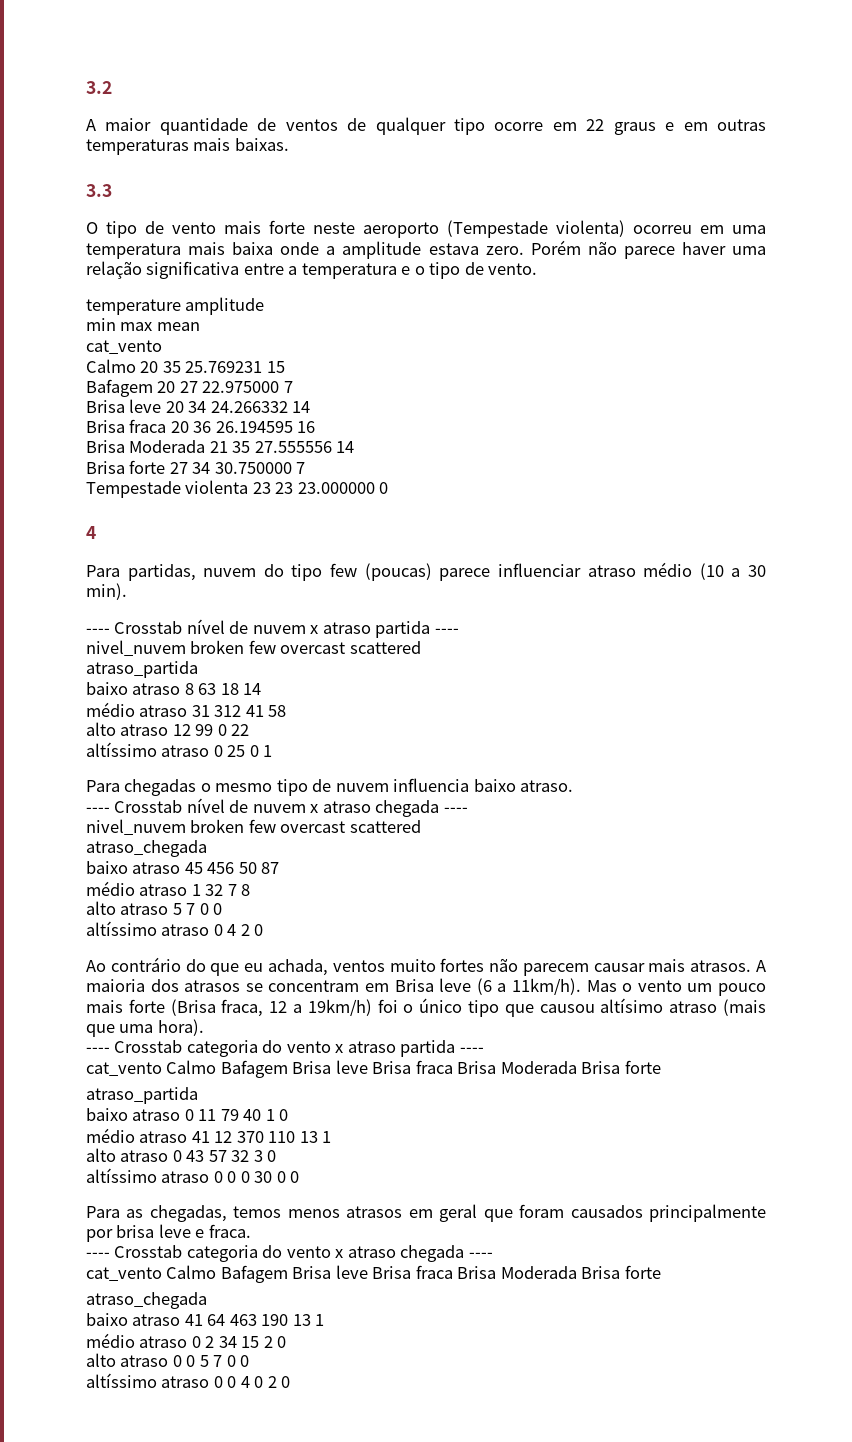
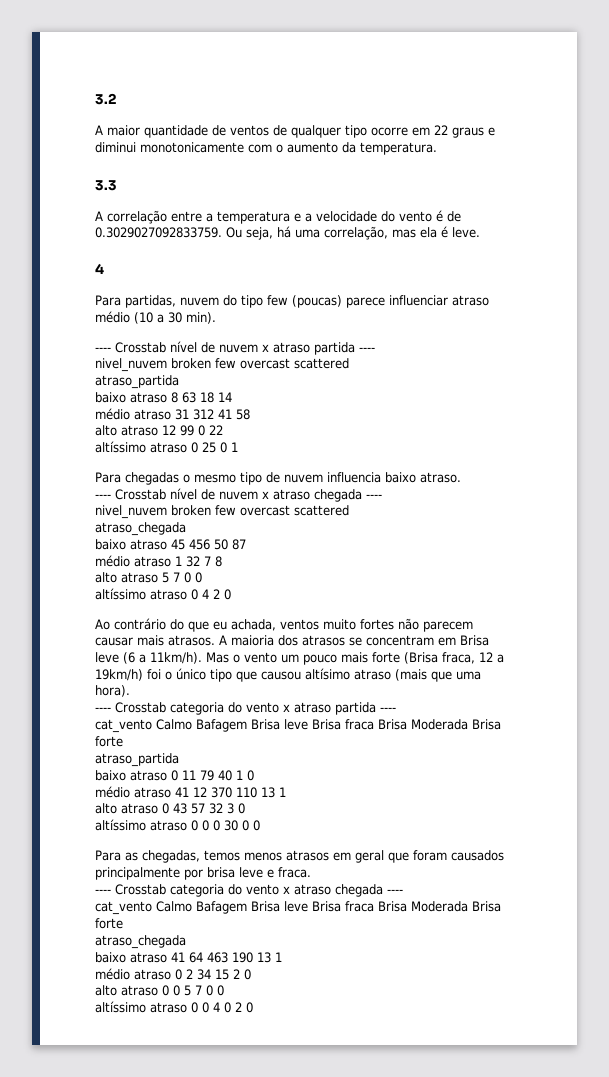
- A maior quantidade de ventos de qualquer tipo ocorre em 22 graus e em outras temperaturas mais baixas.
+ A maior quantidade de ventos de qualquer tipo ocorre em 22 graus e diminui monotonicamente com o aumento da temperatura.
  3.3
- O tipo de vento mais forte neste aeroporto (Tempestade violenta) ocorreu em uma temperatura mais baixa onde a amplitude estava zero. Porém não parece haver uma relação significativa entre a temperatura e o tipo de vento.
- temperature amplitude
- min max mean
- cat_vento
- Calmo 20 35 25.769231 15
- Bafagem 20 27 22.975000 7
- Brisa leve 20 34 24.266332 14
- Brisa fraca 20 36 26.194595 16
- Brisa Moderada 21 35 27.555556 14
- Brisa forte 27 34 30.750000 7
- Tempestade violenta 23 23 23.000000 0
+ A correlação entre a temperatura e a velocidade do vento é de 0.3029027092833759. Ou seja, há uma correlação, mas ela é leve.

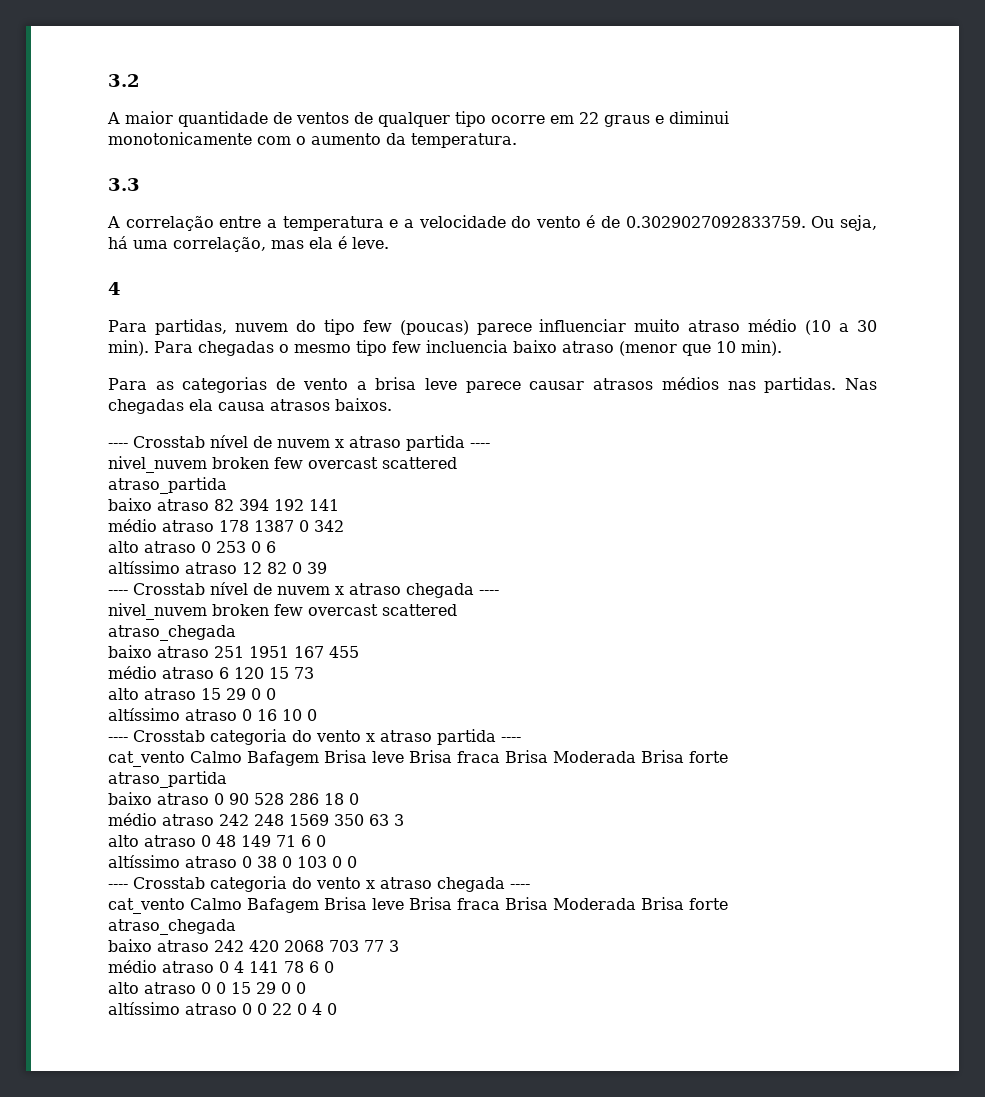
- Para partidas, nuvem do tipo few (poucas) parece influenciar atraso médio (10 a 30 min).
+ Para partidas, nuvem do tipo few (poucas) parece influenciar muito atraso médio (10 a 30 min). Para chegadas o mesmo tipo few incluencia baixo atraso (menor que 10 min).
+ Para as categorias de vento a brisa leve parece causar atrasos médios nas partidas. Nas chegadas ela causa atrasos baixos.
- baixo atraso 8 63 18 14
- médio atraso 31 312 41 58
- alto atraso 12 99 0 22
- altíssimo atraso 0 25 0 1
- Para chegadas o mesmo tipo de nuvem influencia baixo atraso.
+ baixo atraso 82 394 192 141
+ médio atraso 178 1387 0 342
+ alto atraso 0 253 0 6
+ altíssimo atraso 12 82 0 39
- baixo atraso 45 456 50 87
- médio atraso 1 32 7 8
- alto atraso 5 7 0 0
- altíssimo atraso 0 4 2 0
- Ao contrário do que eu achada, ventos muito fortes não parecem causar mais atrasos. A maioria dos atrasos se concentram em Brisa leve (6 a 11km/h). Mas o vento um pouco mais forte (Brisa fraca, 12 a 19km/h) foi o único tipo que causou altísimo atraso (mais que uma hora).
+ baixo atraso 251 1951 167 455
+ médio atraso 6 120 15 73
+ alto atraso 15 29 0 0
+ altíssimo atraso 0 16 10 0
- baixo atraso 0 11 79 40 1 0
+ baixo atraso 0 90 528 286 18 0
- médio atraso 41 12 370 110 13 1
- alto atraso 0 43 57 32 3 0
- altíssimo atraso 0 0 0 30 0 0
- Para as chegadas, temos menos atrasos em geral que foram causados principalmente por brisa leve e fraca.
+ médio atraso 242 248 1569 350 63 3
+ alto atraso 0 48 149 71 6 0
+ altíssimo atraso 0 38 0 103 0 0
- baixo atraso 41 64 463 190 13 1
+ baixo atraso 242 420 2068 703 77 3
- médio atraso 0 2 34 15 2 0
+ médio atraso 0 4 141 78 6 0
- alto atraso 0 0 5 7 0 0
+ alto atraso 0 0 15 29 0 0
- altíssimo atraso 0 0 4 0 2 0
+ altíssimo atraso 0 0 22 0 4 0

